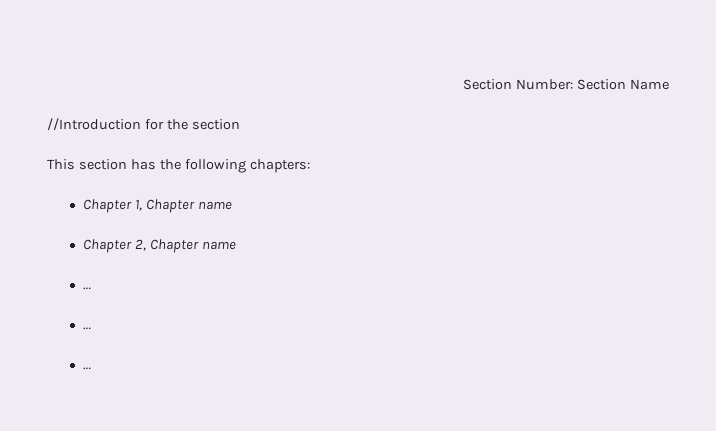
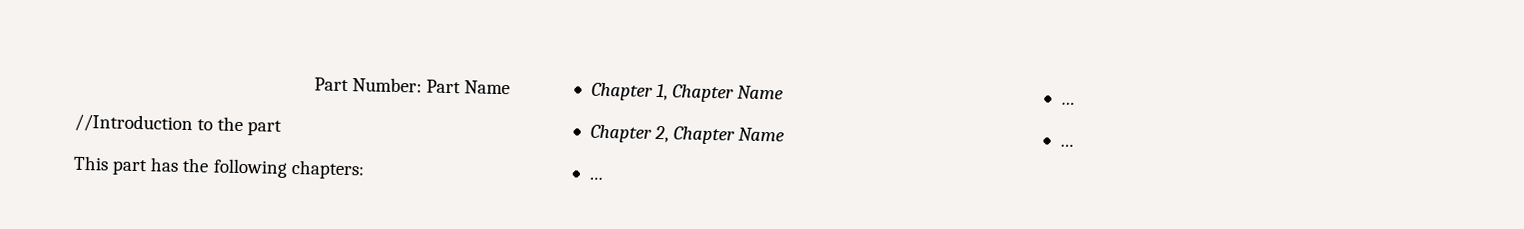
- Section Number: Section Name
+ Part Number: Part Name
- //Introduction for the section
+ //Introduction to the part
- This section has the following chapters:
+ This part has the following chapters:
- Chapter 1, Chapter name
+ Chapter 1, Chapter Name
- Chapter 2, Chapter name
+ Chapter 2, Chapter Name

